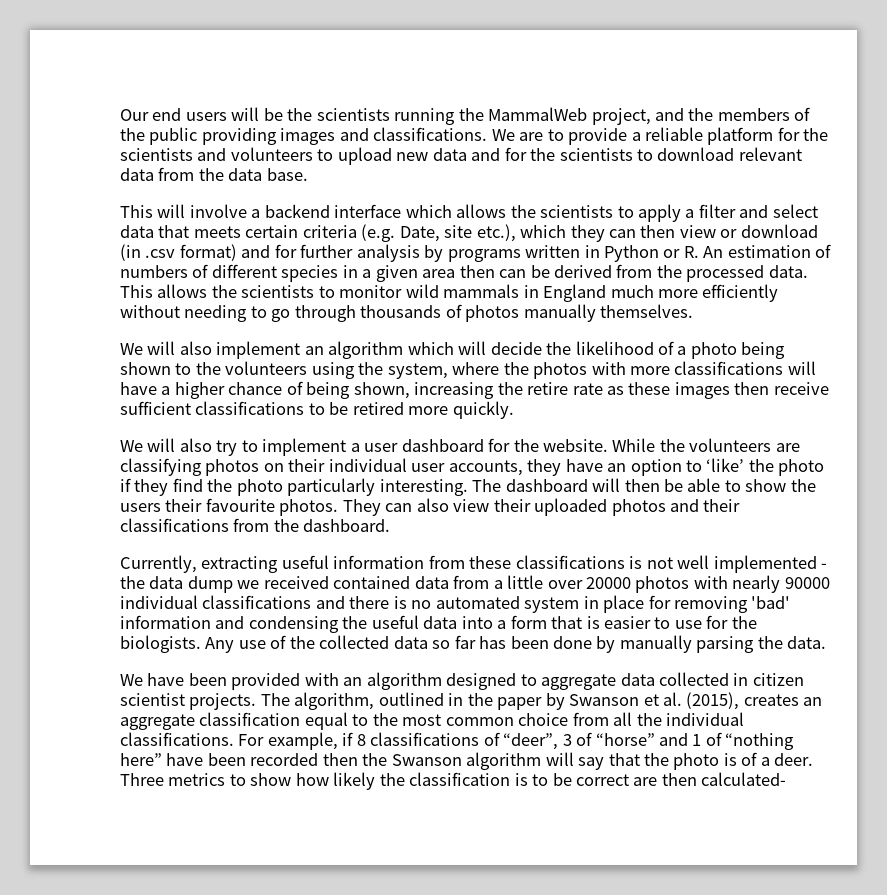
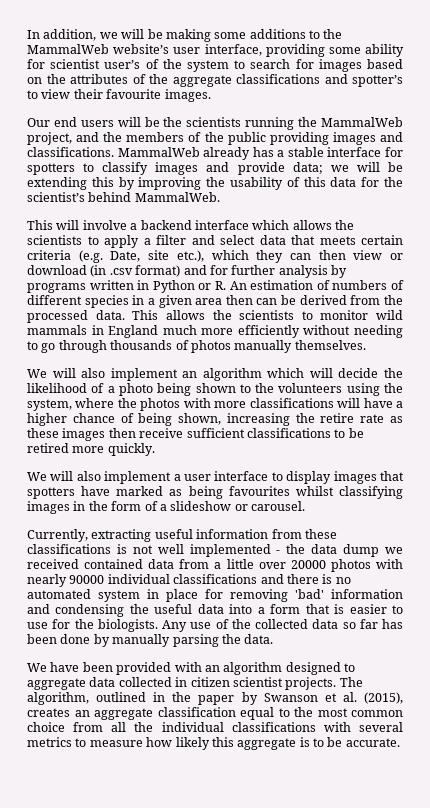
+ In addition, we will be making some additions to the MammalWeb website’s user interface, providing some ability for scientist user’s of the system to search for images based on the attributes of the aggregate classifications and spotter’s to view their favourite images.
- We are to provide a reliable platform for the scientists and volunteers to upload new data and for the scientists to download relevant data from the data base.
+ MammalWeb already has a stable interface for spotters to classify images and provide data; we will be extending this by improving the usability of this data for the scientist’s behind MammalWeb.
- We will also try to implement a user dashboard for the website. While the volunteers are classifying photos on their individual user accounts, they have an option to ‘like’ the photo if they find the photo particularly interesting. The dashboard will then be able to show the users their favourite photos. They can also view their uploaded photos and their classifications from the dashboard.
+ We will also implement a user interface to display images that spotters have marked as being favourites whilst classifying images in the form of a slideshow or carousel.
- The algorithm, outlined in the paper by Swanson et al. (2015), creates an aggregate classification equal to the most common choice from all the individual classifications. For example, if 8 classifications of “deer”, 3 of “horse” and 1 of “nothing here” have been recorded then the Swanson algorithm will say that the photo is of a deer. Three metrics to show how likely the classification is to be correct are then calculated-
+ The algorithm, outlined in the paper by Swanson et al. (2015), creates an aggregate classification equal to the most common choice from all the individual classifications with several metrics to measure how likely this aggregate is to be accurate.

